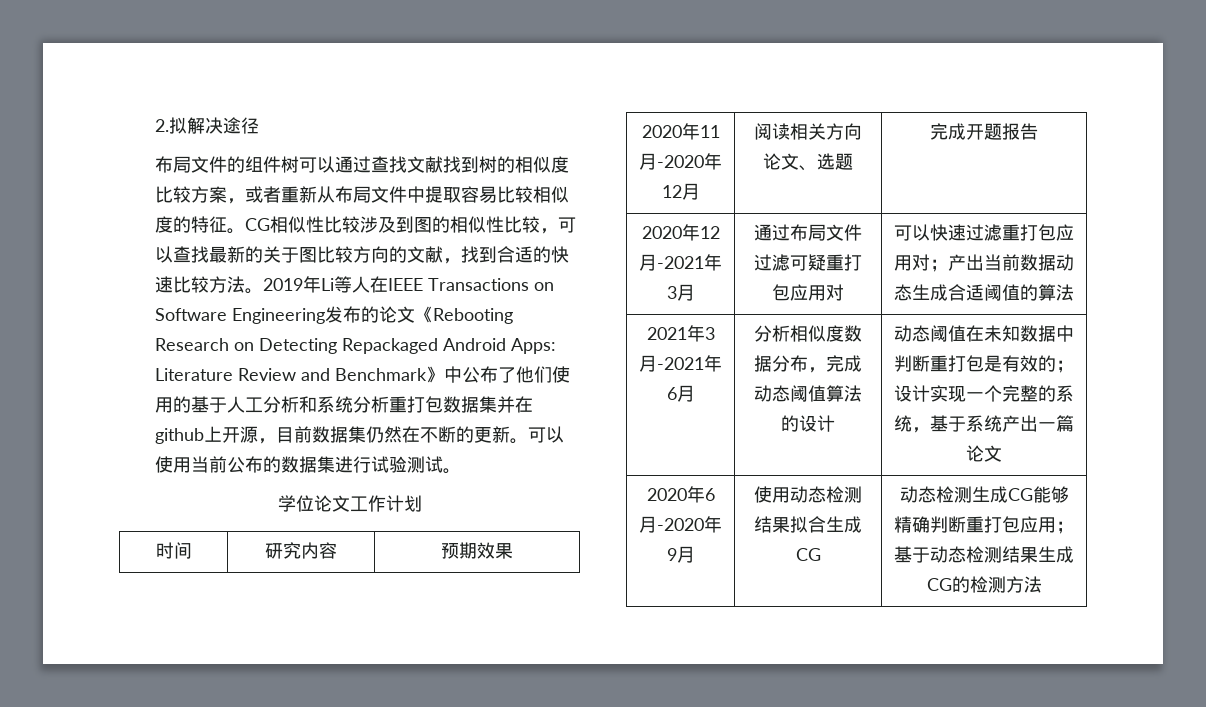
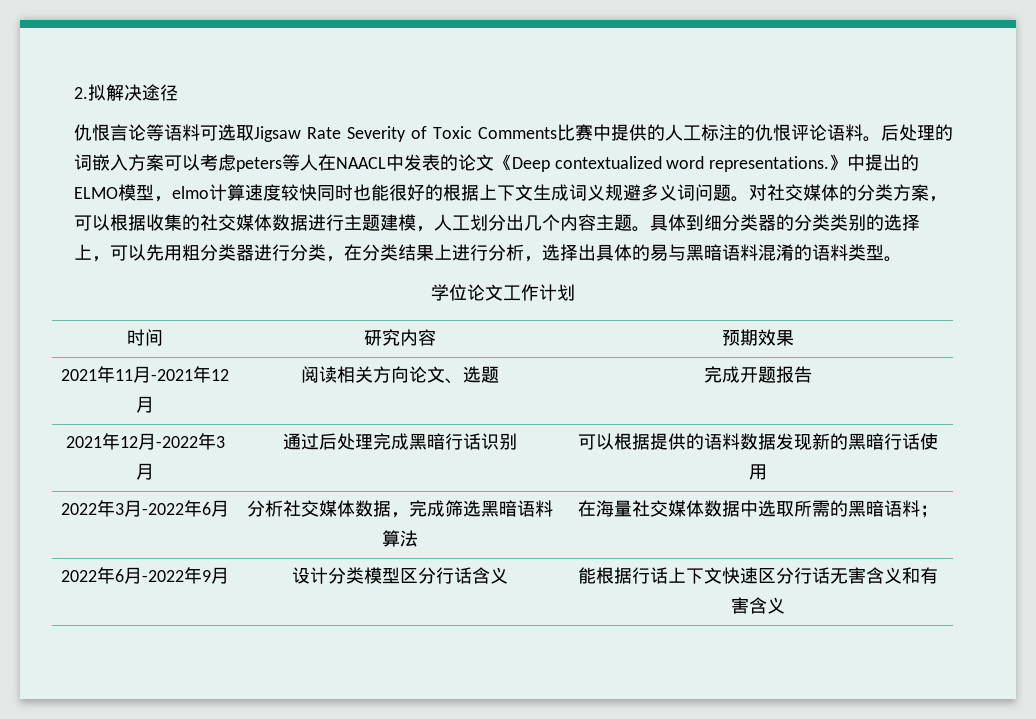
- 布局文件的组件树可以通过查找文献找到树的相似度比较方案，或者重新从布局文件中提取容易比较相似度的特征。CG相似性比较涉及到图的相似性比较，可以查找最新的关于图比较方向的文献，找到合适的快速比较方法。2019年Li等人在IEEE Transactions on Software Engineering发布的论文《Rebooting Research on Detecting Repackaged Android Apps: Literature Review and Benchmark》中公布了他们使用的基于人工分析和系统分析重打包数据集并在github上开源，目前数据集仍然在不断的更新。可以使用当前公布的数据集进行试验测试。
+ 仇恨言论等语料可选取Jigsaw Rate Severity of Toxic Comments比赛中提供的人工标注的仇恨评论语料。后处理的词嵌入方案可以考虑peters等人在NAACL中发表的论文《Deep contextualized word representations.》中提出的ELMO模型，elmo计算速度较快同时也能很好的根据上下文生成词义规避多义词问题。对社交媒体的分类方案，可以根据收集的社交媒体数据进行主题建模，人工划分出几个内容主题。具体到细分类器的分类类别的选择上，可以先用粗分类器进行分类，在分类结果上进行分析，选择出具体的易与黑暗语料混淆的语料类型。
- 2020年11月-2020年12月 | 阅读相关方向论文、选题 | 完成开题报告
+ 2021年11月-2021年12月 | 阅读相关方向论文、选题 | 完成开题报告
- 2020年12月-2021年3月 | 通过布局文件过滤可疑重打包应用对 | 可以快速过滤重打包应用对；产出当前数据动态生成合适阈值的算法
- 2021年3月-2021年6月 | 分析相似度数据分布，完成动态阈值算法的设计 | 动态阈值在未知数据中判断重打包是有效的；设计实现一个完整的系统，基于系统产出一篇论文
- 2020年6月-2020年9月 | 使用动态检测结果拟合生成CG | 动态检测生成CG能够精确判断重打包应用；基于动态检测结果生成CG的检测方法
+ 2021年12月-2022年3月 | 通过后处理完成黑暗行话识别 | 可以根据提供的语料数据发现新的黑暗行话使用
+ 2022年3月-2022年6月 | 分析社交媒体数据，完成筛选黑暗语料算法 | 在海量社交媒体数据中选取所需的黑暗语料；
+ 2022年6月-2022年9月 | 设计分类模型区分行话含义 | 能根据行话上下文快速区分行话无害含义和有害含义

